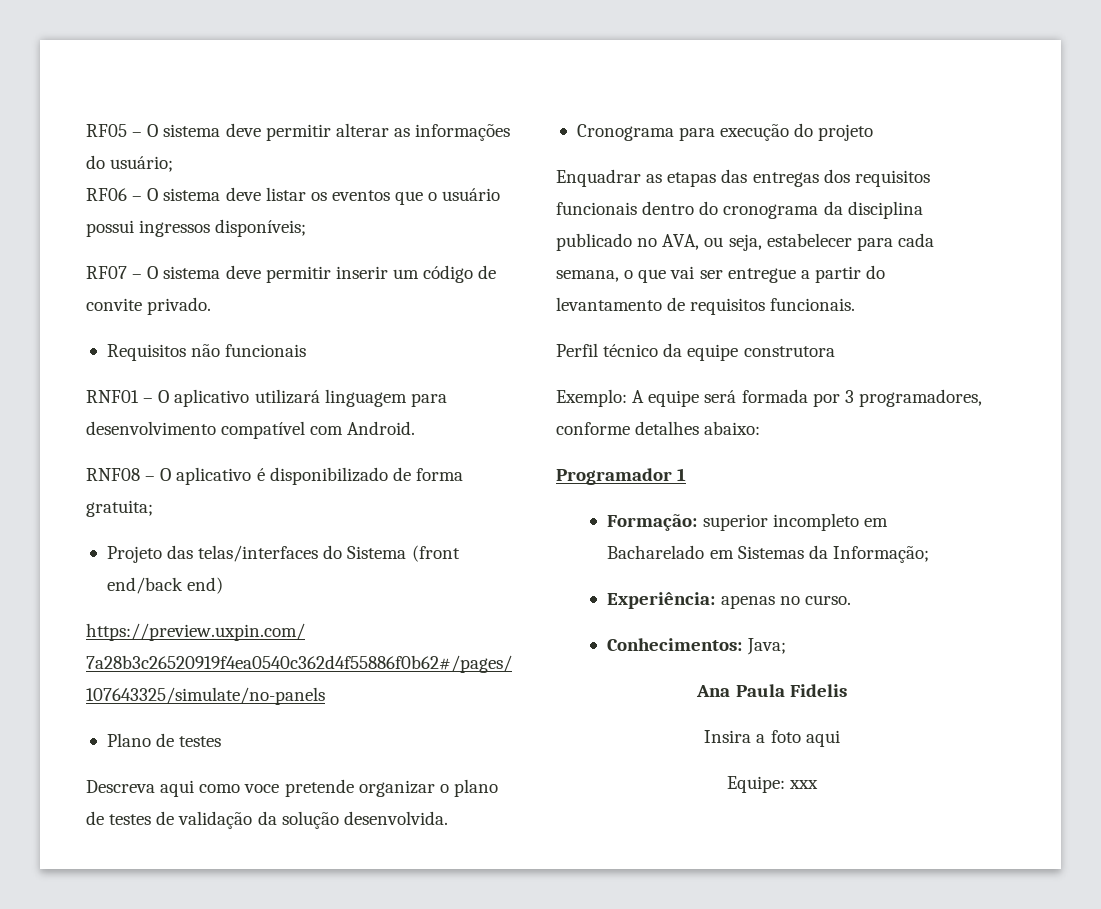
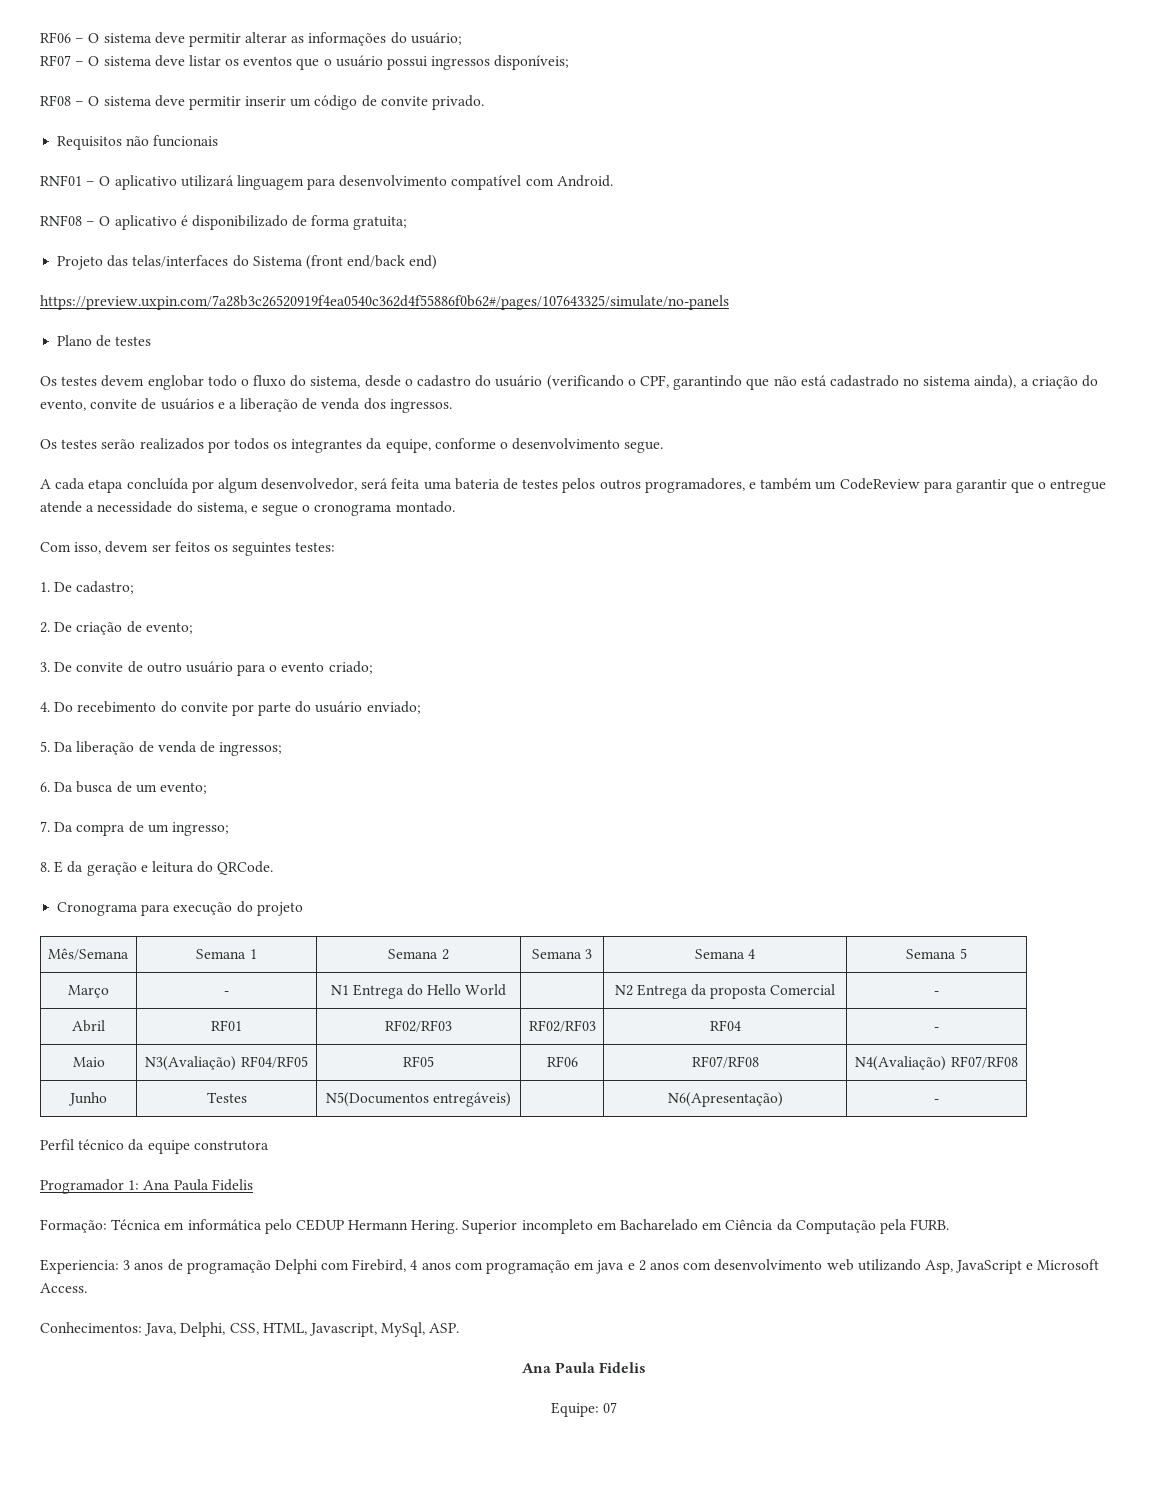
- RF05 – O sistema deve permitir alterar as informações do usuário;
+ RF06 – O sistema deve permitir alterar as informações do usuário;
- RF06 – O sistema deve listar os eventos que o usuário possui ingressos disponíveis;
+ RF07 – O sistema deve listar os eventos que o usuário possui ingressos disponíveis;
- RF07 – O sistema deve permitir inserir um código de convite privado.
+ RF08 – O sistema deve permitir inserir um código de convite privado.
- Descreva aqui como voce pretende organizar o plano de testes de validação da solução desenvolvida.
+ Os testes devem englobar todo o fluxo do sistema, desde o cadastro do usuário (verificando o CPF, garantindo que não está cadastrado no sistema ainda), a criação do evento, convite de usuários e a liberação de venda dos ingressos.
+ Os testes serão realizados por todos os integrantes da equipe, conforme o desenvolvimento segue.
+ A cada etapa concluída por algum desenvolvedor, será feita uma bateria de testes pelos outros programadores, e também um CodeReview para garantir que o entregue atende a necessidade do sistema, e segue o cronograma montado.
+ Com isso, devem ser feitos os seguintes testes:
+ 1. De cadastro;
+ 2. De criação de evento;
+ 3. De convite de outro usuário para o evento criado;
+ 4. Do recebimento do convite por parte do usuário enviado;
+ 5. Da liberação de venda de ingressos;
+ 6. Da busca de um evento;
+ 7. Da compra de um ingresso;
+ 8. E da geração e leitura do QRCode.
- Enquadrar as etapas das entregas dos requisitos funcionais dentro do cronograma da disciplina publicado no AVA, ou seja, estabelecer para cada semana, o que vai ser entregue a partir do levantamento de requisitos funcionais.
+ Mês/Semana | Semana 1 | Semana 2 | Semana 3 | Semana 4 | Semana 5
+ Março | - | N1 Entrega do Hello World | | N2 Entrega da proposta Comercial | -
+ Abril | RF01 | RF02/RF03 | RF02/RF03 | RF04 | -
+ Maio | N3(Avaliação) RF04/RF05 | RF05 | RF06 | RF07/RF08 | N4(Avaliação) RF07/RF08
+ Junho | Testes | N5(Documentos entregáveis) | | N6(Apresentação) | -
- Exemplo: A equipe será formada por 3 programadores, conforme detalhes abaixo:
- Programador 1
- Formação: superior incompleto em Bacharelado em Sistemas da Informação;
- Experiência: apenas no curso.
- Conhecimentos: Java;
+ Programador 1: Ana Paula Fidelis
+ Formação: Técnica em informática pelo CEDUP Hermann Hering. Superior incompleto em Bacharelado em Ciência da Computação pela FURB.
+ Experiencia: 3 anos de programação Delphi com Firebird, 4 anos com programação em java e 2 anos com desenvolvimento web utilizando Asp, JavaScript e Microsoft Access.
+ Conhecimentos: Java, Delphi, CSS, HTML, Javascript, MySql, ASP.
  Ana Paula Fidelis
- Insira a foto aqui
- Equipe: xxx
+ Equipe: 07

